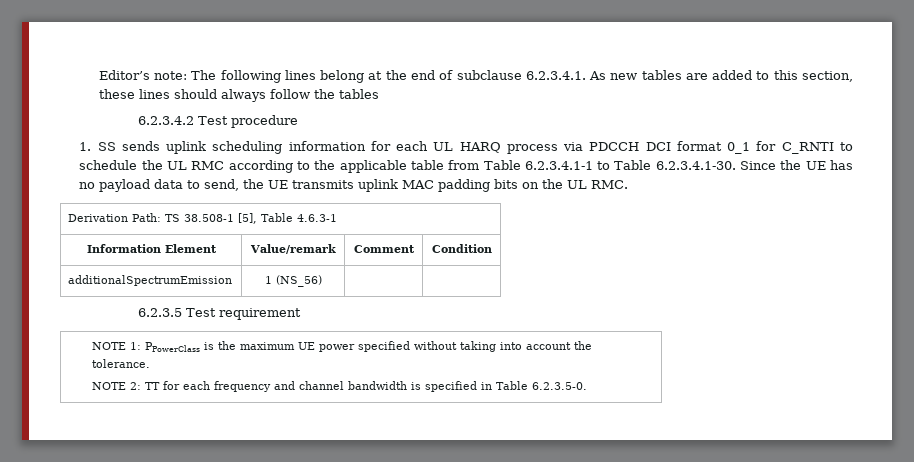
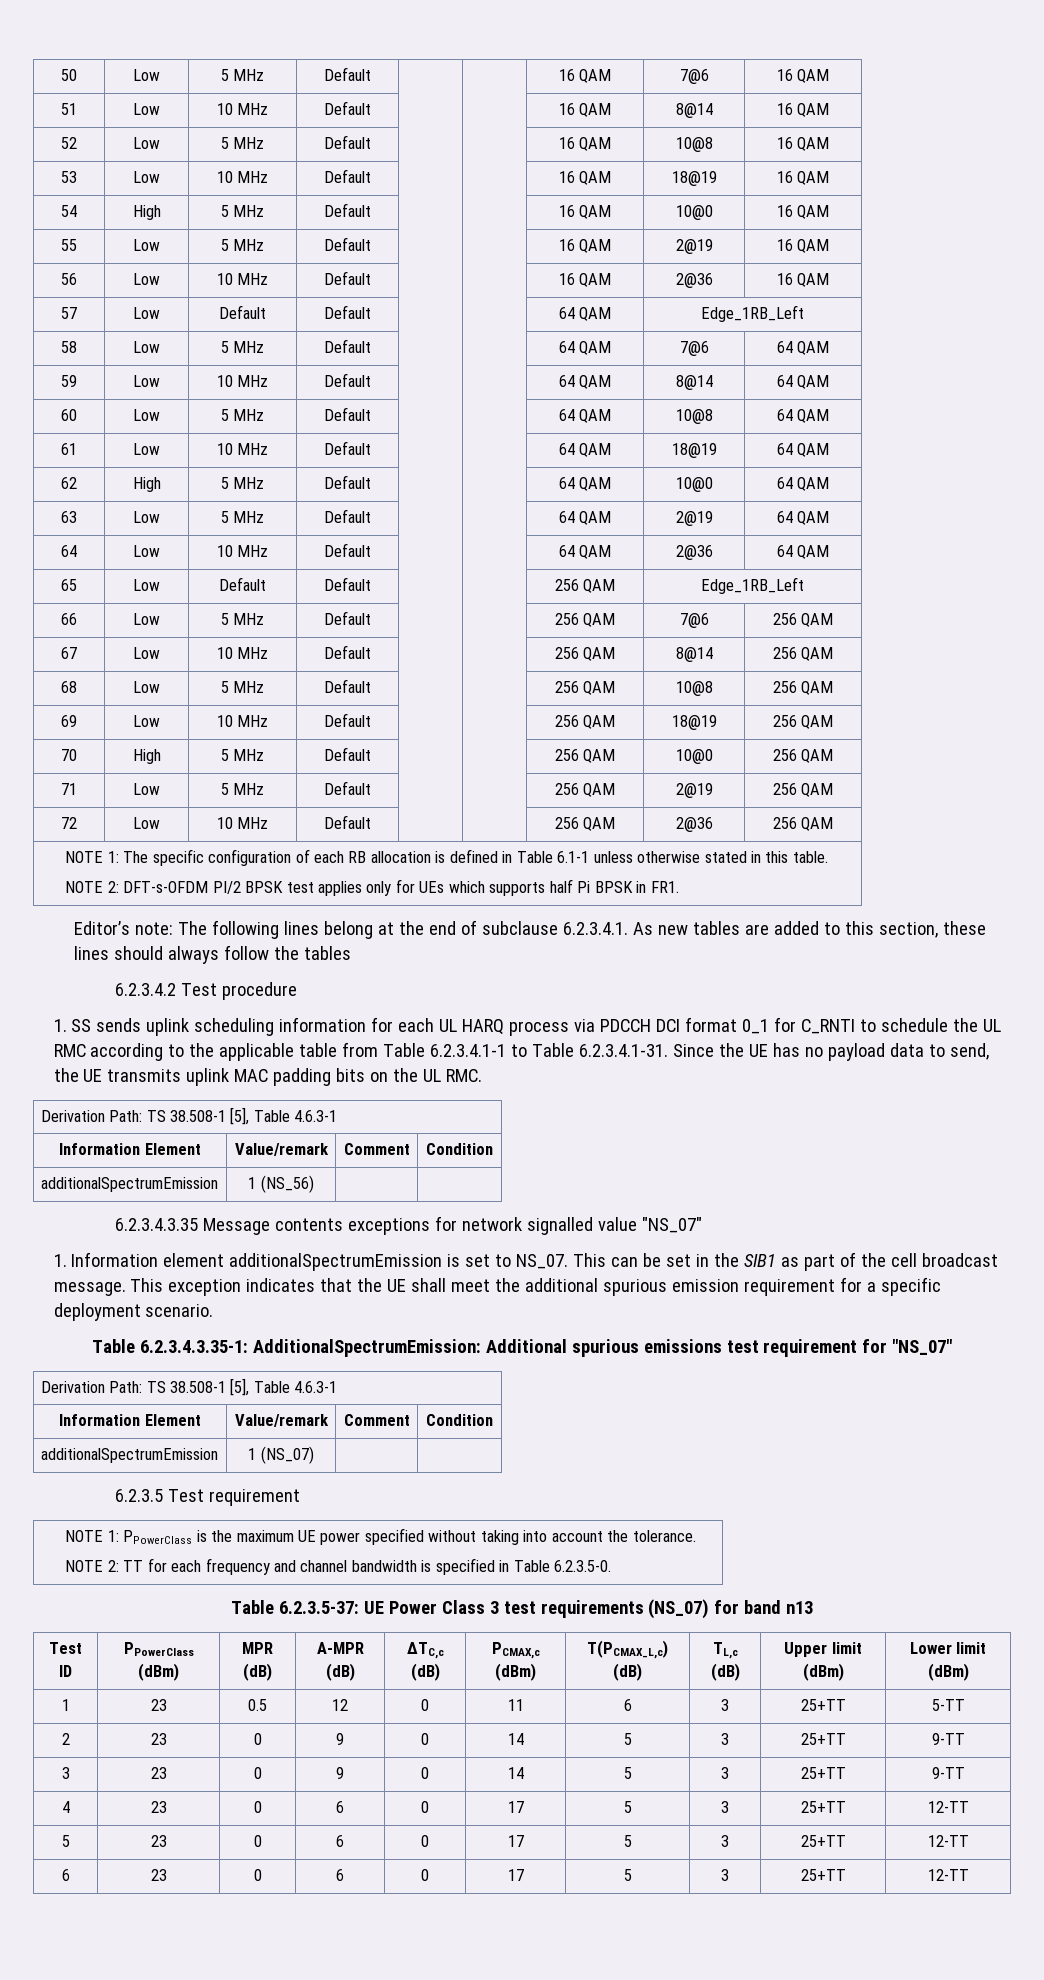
+ 50 | Low | 5 MHz | Default | | | 16 QAM | 7@6 | 16 QAM
+ 51 | Low | 10 MHz | Default | | | 16 QAM | 8@14 | 16 QAM
+ 52 | Low | 5 MHz | Default | | | 16 QAM | 10@8 | 16 QAM
+ 53 | Low | 10 MHz | Default | | | 16 QAM | 18@19 | 16 QAM
+ 54 | High | 5 MHz | Default | | | 16 QAM | 10@0 | 16 QAM
+ 55 | Low | 5 MHz | Default | | | 16 QAM | 2@19 | 16 QAM
+ 56 | Low | 10 MHz | Default | | | 16 QAM | 2@36 | 16 QAM
+ 57 | Low | Default | Default | | | 64 QAM | Edge_1RB_Left
+ 58 | Low | 5 MHz | Default | | | 64 QAM | 7@6 | 64 QAM
+ 59 | Low | 10 MHz | Default | | | 64 QAM | 8@14 | 64 QAM
+ 60 | Low | 5 MHz | Default | | | 64 QAM | 10@8 | 64 QAM
+ 61 | Low | 10 MHz | Default | | | 64 QAM | 18@19 | 64 QAM
+ 62 | High | 5 MHz | Default | | | 64 QAM | 10@0 | 64 QAM
+ 63 | Low | 5 MHz | Default | | | 64 QAM | 2@19 | 64 QAM
+ 64 | Low | 10 MHz | Default | | | 64 QAM | 2@36 | 64 QAM
+ 65 | Low | Default | Default | | | 256 QAM | Edge_1RB_Left
+ 66 | Low | 5 MHz | Default | | | 256 QAM | 7@6 | 256 QAM
+ 67 | Low | 10 MHz | Default | | | 256 QAM | 8@14 | 256 QAM
+ 68 | Low | 5 MHz | Default | | | 256 QAM | 10@8 | 256 QAM
+ 69 | Low | 10 MHz | Default | | | 256 QAM | 18@19 | 256 QAM
+ 70 | High | 5 MHz | Default | | | 256 QAM | 10@0 | 256 QAM
+ 71 | Low | 5 MHz | Default | | | 256 QAM | 2@19 | 256 QAM
+ 72 | Low | 10 MHz | Default | | | 256 QAM | 2@36 | 256 QAM
+ NOTE 1: The specific configuration of each RB allocation is defined in Table 6.1-1 unless otherwise stated in this table.
+ NOTE 2: DFT-s-OFDM PI/2 BPSK test applies only for UEs which supports half Pi BPSK in FR1.
- 1. SS sends uplink scheduling information for each UL HARQ process via PDCCH DCI format 0_1 for C_RNTI to schedule the UL RMC according to the applicable table from Table 6.2.3.4.1-1 to Table 6.2.3.4.1-30. Since the UE has no payload data to send, the UE transmits uplink MAC padding bits on the UL RMC.
+ 1. SS sends uplink scheduling information for each UL HARQ process via PDCCH DCI format 0_1 for C_RNTI to schedule the UL RMC according to the applicable table from Table 6.2.3.4.1-1 to Table 6.2.3.4.1-31. Since the UE has no payload data to send, the UE transmits uplink MAC padding bits on the UL RMC.
+ 6.2.3.4.3.35 Message contents exceptions for network signalled value "NS_07"
+ 1. Information element additionalSpectrumEmission is set to NS_07. This can be set in the SIB1 as part of the cell broadcast message. This exception indicates that the UE shall meet the additional spurious emission requirement for a specific deployment scenario.
+ Table 6.2.3.4.3.35-1: AdditionalSpectrumEmission: Additional spurious emissions test requirement for "NS_07"
+ Derivation Path: TS 38.508-1 [5], Table 4.6.3-1
+ Information Element | Value/remark | Comment | Condition
+ additionalSpectrumEmission | 1 (NS_07) | |
+ Table 6.2.3.5-37: UE Power Class 3 test requirements (NS_07) for band n13
+ Test ID | PPowerClass (dBm) | MPR (dB) | A-MPR (dB) | ΔTC,c (dB) | PCMAX,c (dBm) | T(PCMAX_L,c) (dB) | TL,c (dB) | Upper limit (dBm) | Lower limit (dBm)
+ 1 | 23 | 0.5 | 12 | 0 | 11 | 6 | 3 | 25+TT | 5-TT
+ 2 | 23 | 0 | 9 | 0 | 14 | 5 | 3 | 25+TT | 9-TT
+ 3 | 23 | 0 | 9 | 0 | 14 | 5 | 3 | 25+TT | 9-TT
+ 4 | 23 | 0 | 6 | 0 | 17 | 5 | 3 | 25+TT | 12-TT
+ 5 | 23 | 0 | 6 | 0 | 17 | 5 | 3 | 25+TT | 12-TT
+ 6 | 23 | 0 | 6 | 0 | 17 | 5 | 3 | 25+TT | 12-TT

